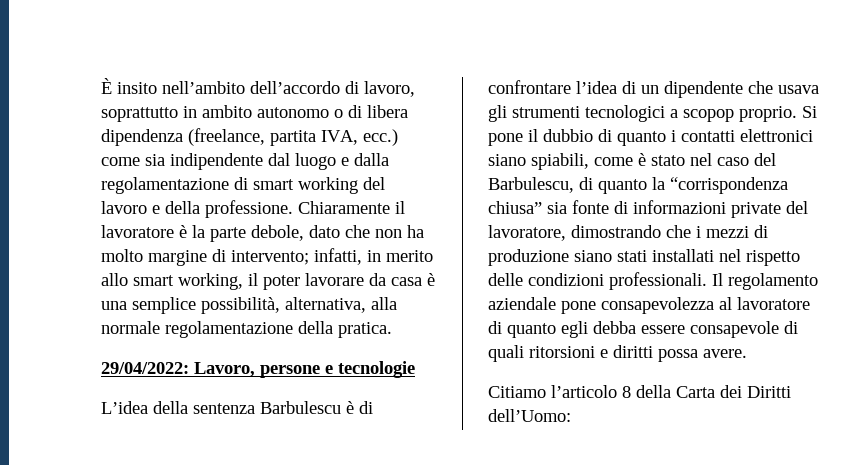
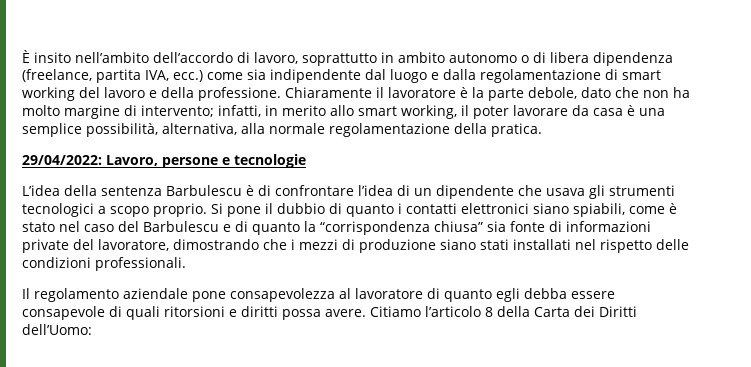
- L’idea della sentenza Barbulescu è di confrontare l’idea di un dipendente che usava gli strumenti tecnologici a scopop proprio.
+ L’idea della sentenza Barbulescu è di confrontare l’idea di un dipendente che usava gli strumenti tecnologici a scopo proprio.
- Si pone il dubbio di quanto i contatti elettronici siano spiabili, come è stato nel caso del Barbulescu, di quanto la “corrispondenza chiusa” sia fonte di informazioni private del lavoratore, dimostrando che i mezzi di produzione siano stati installati nel rispetto delle condizioni professionali. Il regolamento aziendale pone consapevolezza al lavoratore di quanto egli debba essere consapevole di quali ritorsioni e diritti possa avere.
- Citiamo l’articolo 8 della Carta dei Diritti dell’Uomo:
+ Si pone il dubbio di quanto i contatti elettronici siano spiabili, come è stato nel caso del Barbulescu e di quanto la “corrispondenza chiusa” sia fonte di informazioni private del lavoratore, dimostrando che i mezzi di produzione siano stati installati nel rispetto delle condizioni professionali.
+ Il regolamento aziendale pone consapevolezza al lavoratore di quanto egli debba essere consapevole di quali ritorsioni e diritti possa avere. Citiamo l’articolo 8 della Carta dei Diritti dell’Uomo:

